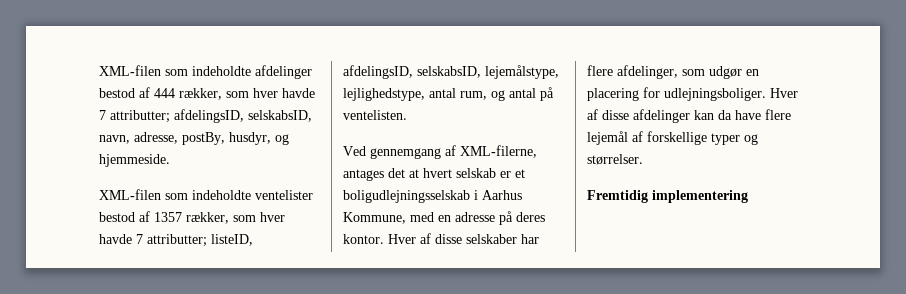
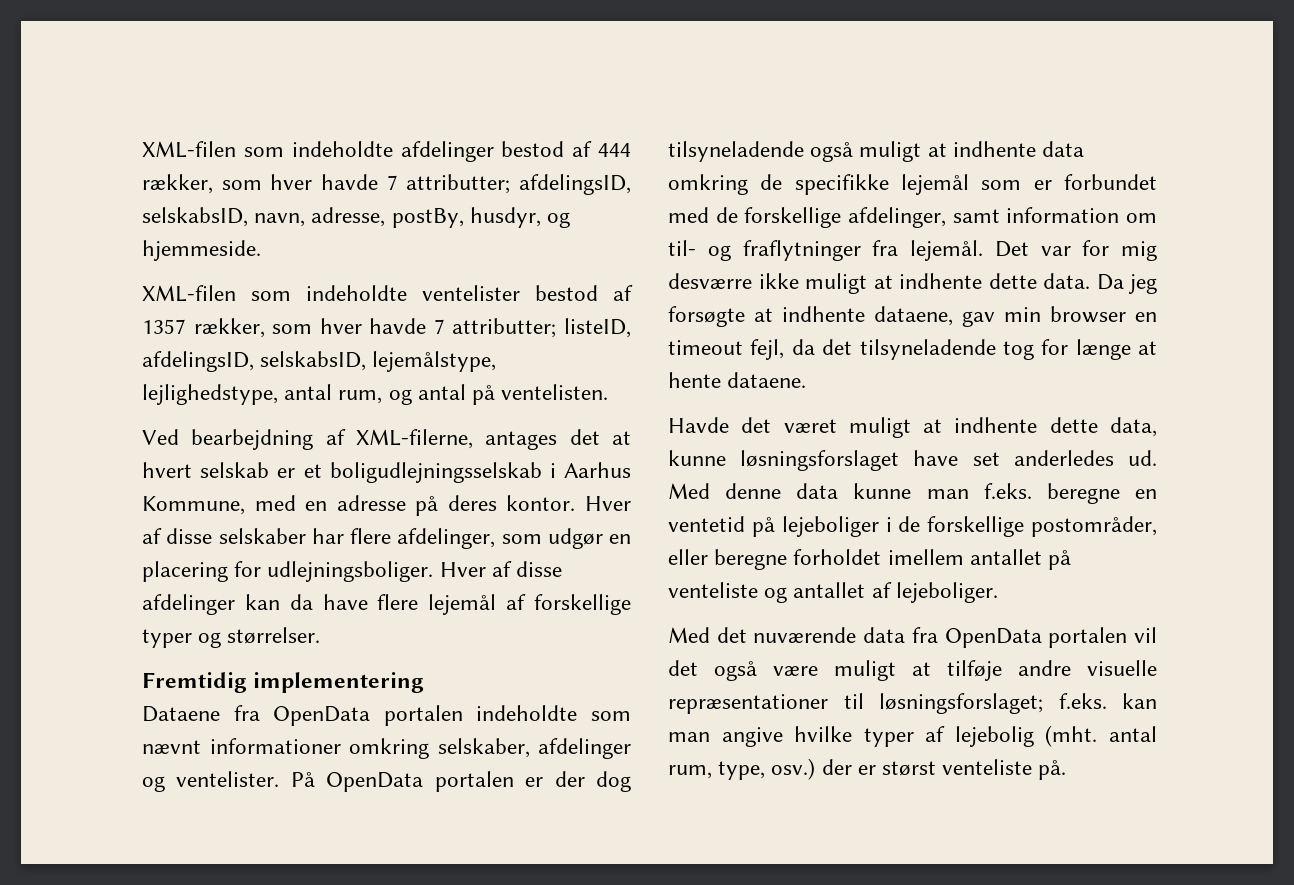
- Ved gennemgang af XML-filerne, antages det at hvert selskab er et boligudlejningsselskab i Aarhus Kommune, med en adresse på deres kontor.
+ Ved bearbejdning af XML-filerne, antages det at hvert selskab er et boligudlejningsselskab i Aarhus Kommune, med en adresse på deres kontor.
+ Dataene fra OpenData portalen indeholdte som nævnt informationer omkring selskaber, afdelinger og ventelister. På OpenData portalen er der dog tilsyneladende også muligt at indhente data omkring de specifikke lejemål som er forbundet med de forskellige afdelinger, samt information om til- og fraflytninger fra lejemål. Det var for mig desværre ikke muligt at indhente dette data. Da jeg forsøgte at indhente dataene, gav min browser en timeout fejl, da det tilsyneladende tog for længe at hente dataene.
+ Havde det været muligt at indhente dette data, kunne løsningsforslaget have set anderledes ud. Med denne data kunne man f.eks. beregne en ventetid på lejeboliger i de forskellige postområder, eller beregne forholdet imellem antallet på venteliste og antallet af lejeboliger.
+ Med det nuværende data fra OpenData portalen vil det også være muligt at tilføje andre visuelle repræsentationer til løsningsforslaget; f.eks. kan man angive hvilke typer af lejebolig (mht. antal rum, type, osv.) der er størst venteliste på.

